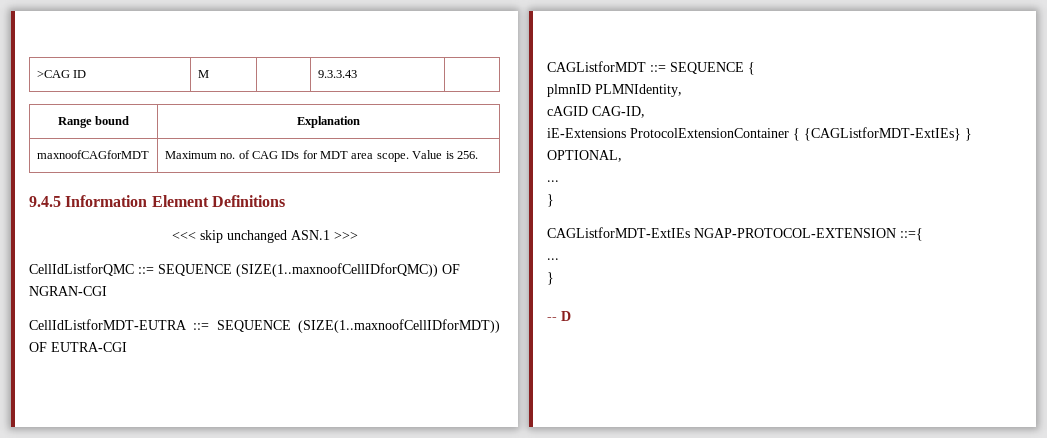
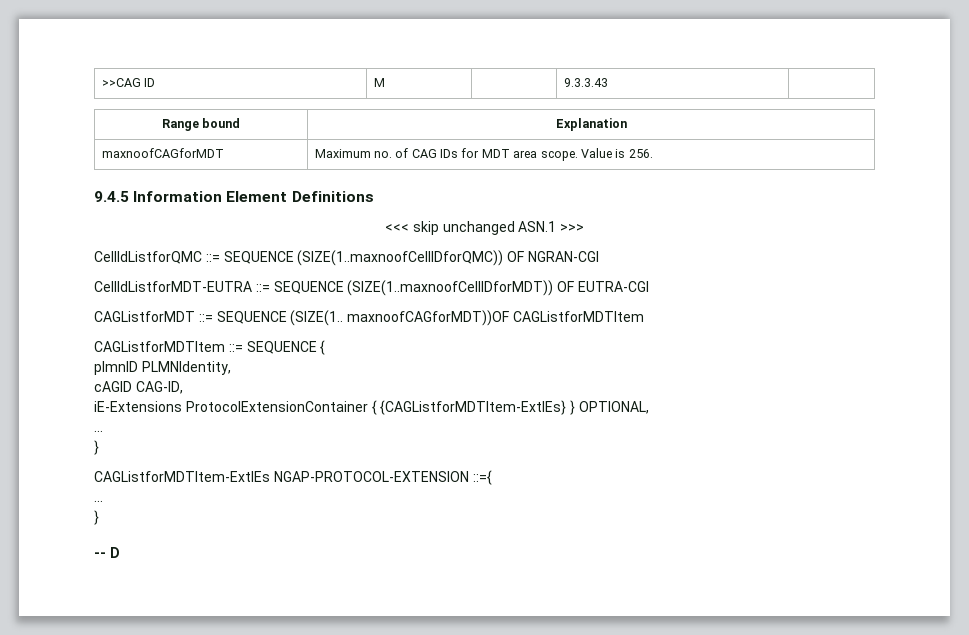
- >CAG ID | M | | 9.3.3.43 |
+ >>CAG ID | M | | 9.3.3.43 |
- CAGListforMDT ::= SEQUENCE {
+ CAGListforMDT ::= SEQUENCE (SIZE(1.. maxnoofCAGforMDT))OF CAGListforMDTItem
+ CAGListforMDTItem ::= SEQUENCE {
- iE-Extensions ProtocolExtensionContainer { {CAGListforMDT-ExtIEs} } OPTIONAL,
+ iE-Extensions ProtocolExtensionContainer { {CAGListforMDTItem-ExtIEs} } OPTIONAL,
- CAGListforMDT-ExtIEs NGAP-PROTOCOL-EXTENSION ::={
+ CAGListforMDTItem-ExtIEs NGAP-PROTOCOL-EXTENSION ::={

